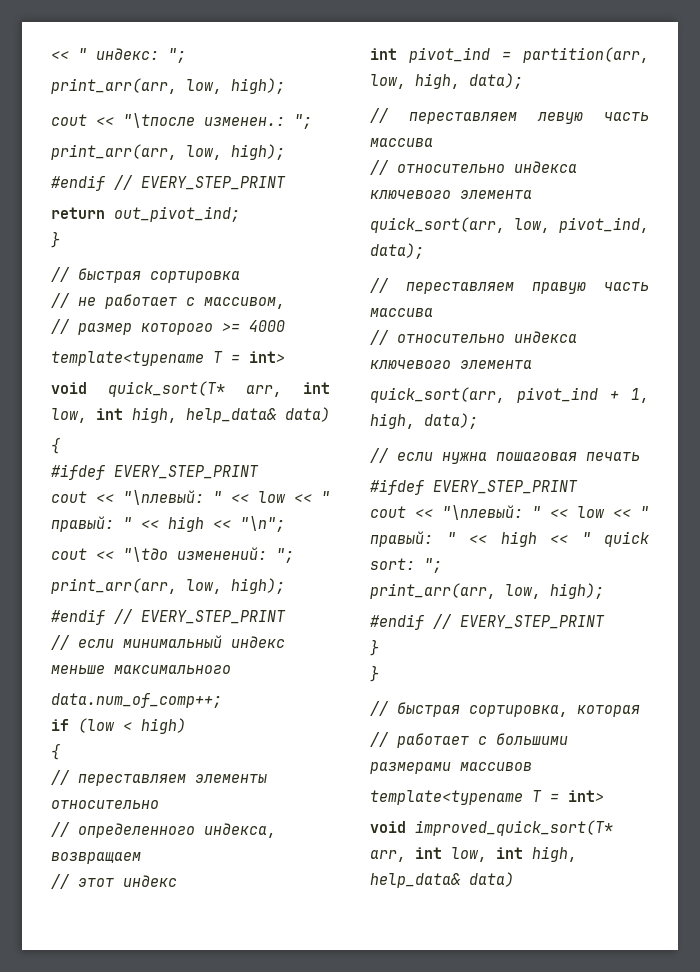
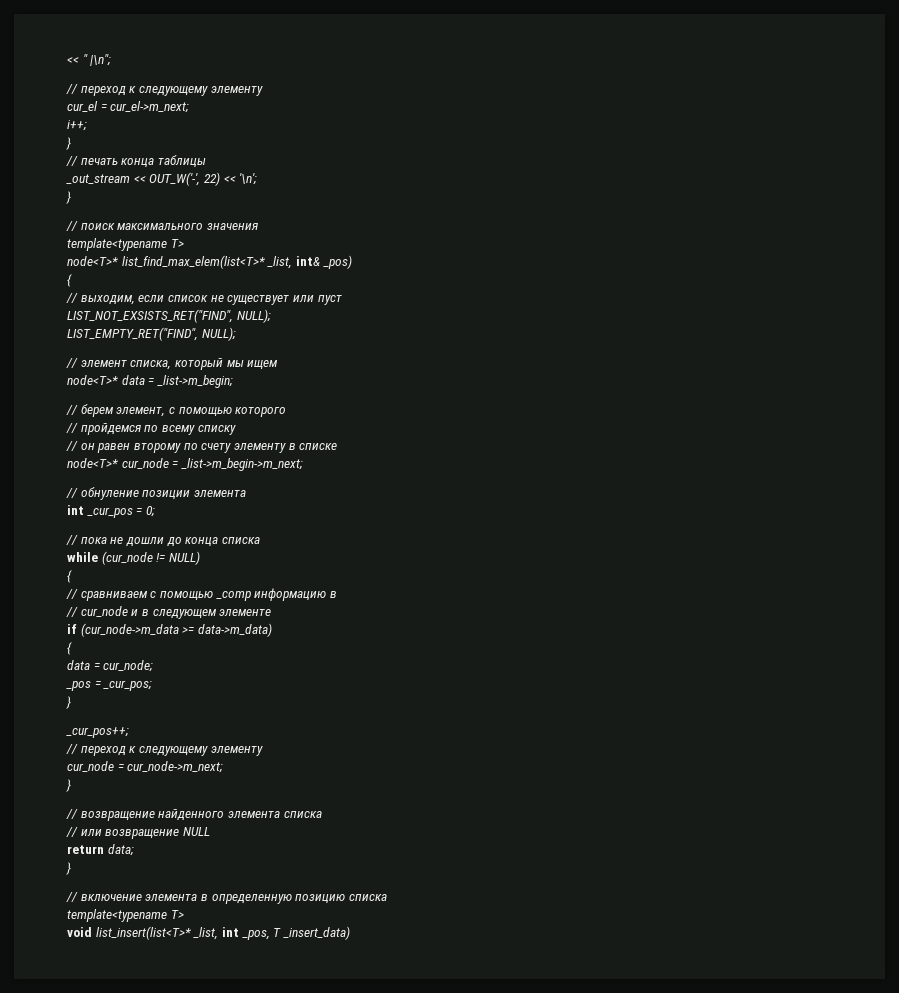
- << " индекс: ";
- print_arr(arr, low, high);
- cout << "\tпосле изменен.: ";
- print_arr(arr, low, high);
- #endif // EVERY_STEP_PRINT
- return out_pivot_ind;
+ << " |\n";
+ // переход к следующему элементу
+ cur_el = cur_el->m_next;
+ i++;
  }
- // быстрая сортировка
- // не работает с массивом,
- // размер которого >= 4000
- template<typename T = int>
- void quick_sort(T* arr, int low, int high, help_data& data)
+ // печать конца таблицы
+ _out_stream << OUT_W('-', 22) << '\n';
+ }
+ // поиск максимального значения
+ template<typename T>
+ node<T>* list_find_max_elem(list<T>* _list, int& _pos)
  {
- #ifdef EVERY_STEP_PRINT
- cout << "\nлевый: " << low << " правый: " << high << "\n";
- cout << "\tдо изменений: ";
- print_arr(arr, low, high);
- #endif // EVERY_STEP_PRINT
- // если минимальный индекс меньше максимального
- data.num_of_comp++;
- if (low < high)
+ // выходим, если список не существует или пуст
+ LIST_NOT_EXSISTS_RET("FIND", NULL);
+ LIST_EMPTY_RET("FIND", NULL);
+ // элемент списка, который мы ищем
+ node<T>* data = _list->m_begin;
+ // берем элемент, с помощью которого
+ // пройдемся по всему списку
+ // он равен второму по счету элементу в списке
+ node<T>* cur_node = _list->m_begin->m_next;
+ // обнуление позиции элемента
+ int _cur_pos = 0;
+ // пока не дошли до конца списка
+ while (cur_node != NULL)
  {
- // переставляем элементы относительно
- // определенного индекса, возвращаем
- // этот индекс
- int pivot_ind = partition(arr, low, high, data);
- // переставляем левую часть массива
- // относительно индекса ключевого элемента
- quick_sort(arr, low, pivot_ind, data);
- // переставляем правую часть массива
- // относительно индекса ключевого элемента
- quick_sort(arr, pivot_ind + 1, high, data);
- // если нужна пошаговая печать
- #ifdef EVERY_STEP_PRINT
- cout << "\nлевый: " << low << " правый: " << high << " quick sort: ";
- print_arr(arr, low, high);
- #endif // EVERY_STEP_PRINT
+ // сравниваем с помощью _comp информацию в
+ // cur_node и в следующем элементе
+ if (cur_node->m_data >= data->m_data)
+ {
+ data = cur_node;
+ _pos = _cur_pos;
  }
+ _cur_pos++;
+ // переход к следующему элементу
+ cur_node = cur_node->m_next;
  }
- // быстрая сортировка, которая
- // работает с большими размерами массивов
- template<typename T = int>
- void improved_quick_sort(T* arr, int low, int high, help_data& data)
+ // возвращение найденного элемента списка
+ // или возвращение NULL
+ return data;
+ }
+ // включение элемента в определенную позицию списка
+ template<typename T>
+ void list_insert(list<T>* _list, int _pos, T _insert_data)

